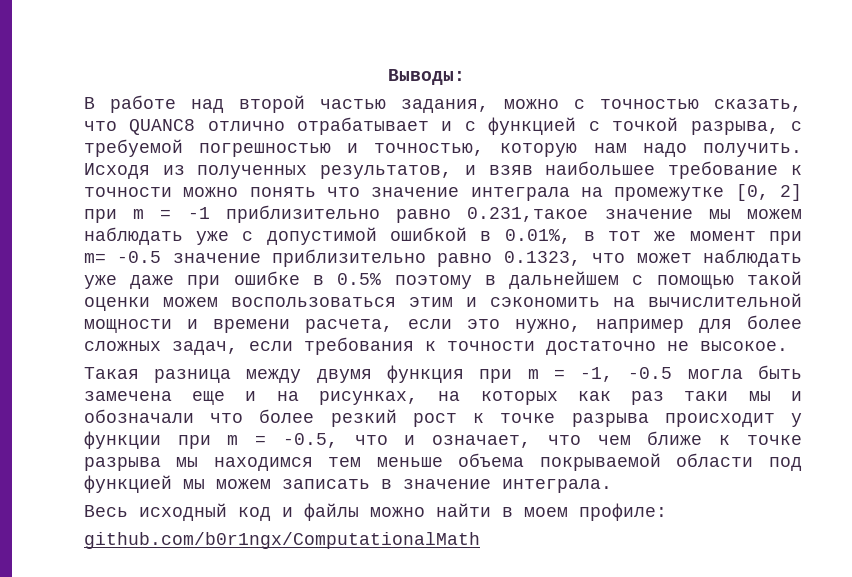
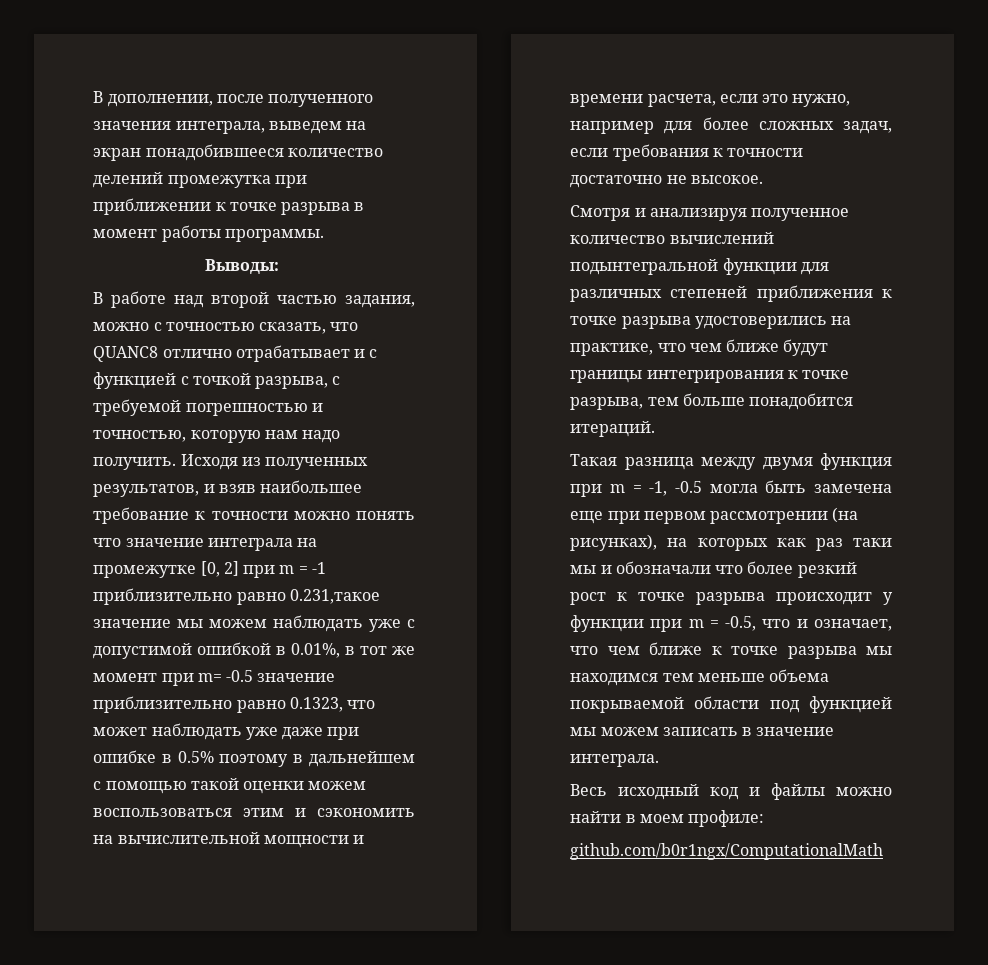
+ В дополнении, после полученного значения интеграла, выведем на экран понадобившееся количество делений промежутка при приближении к точке разрыва в момент работы программы.
+ Смотря и анализируя полученное количество вычислений подынтегральной функции для различных степеней приближения к точке разрыва удостоверились на практике, что чем ближе будут границы интегрирования к точке разрыва, тем больше понадобится итераций.
- Такая разница между двумя функция при m = -1, -0.5 могла быть замечена еще и на рисунках, на которых как раз таки мы и обозначали что более резкий рост к точке разрыва происходит у функции при m = -0.5, что и означает, что чем ближе к точке разрыва мы находимся тем меньше объема покрываемой области под функцией мы можем записать в значение интеграла.
+ Такая разница между двумя функция при m = -1, -0.5 могла быть замечена еще при первом рассмотрении (на рисунках), на которых как раз таки мы и обозначали что более резкий рост к точке разрыва происходит у функции при m = -0.5, что и означает, что чем ближе к точке разрыва мы находимся тем меньше объема покрываемой области под функцией мы можем записать в значение интеграла.

